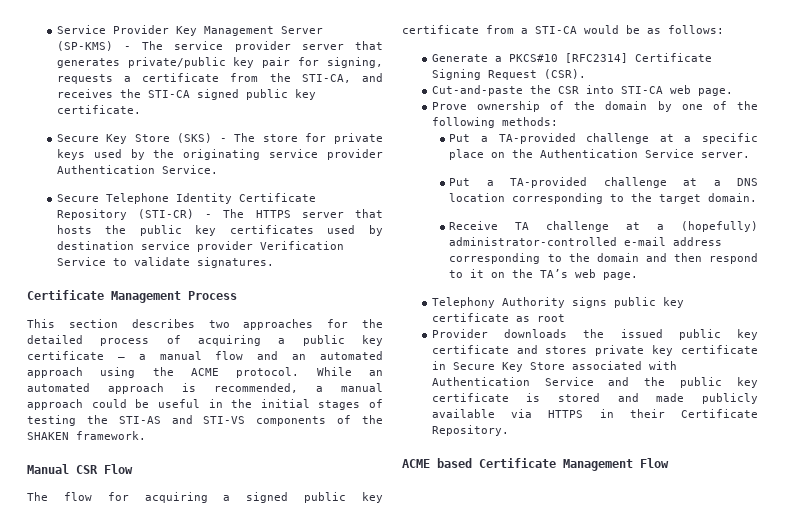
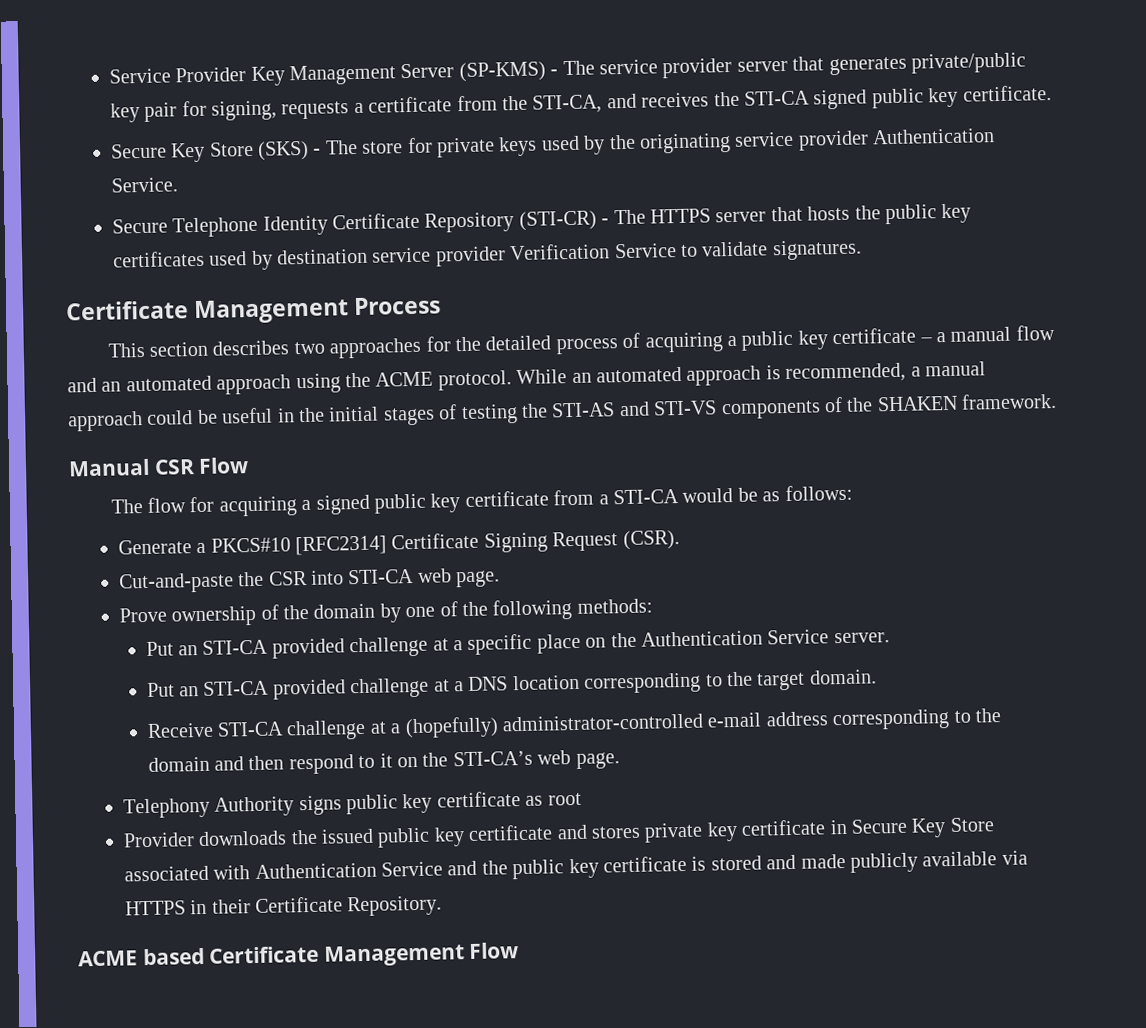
- Put a TA-provided challenge at a specific place on the Authentication Service server.
+ Put an STI-CA provided challenge at a specific place on the Authentication Service server.
- Put a TA-provided challenge at a DNS location corresponding to the target domain.
+ Put an STI-CA provided challenge at a DNS location corresponding to the target domain.
- Receive TA challenge at a (hopefully) administrator-controlled e-mail address corresponding to the domain and then respond to it on the TA’s web page.
+ Receive STI-CA challenge at a (hopefully) administrator-controlled e-mail address corresponding to the domain and then respond to it on the STI-CA’s web page.

